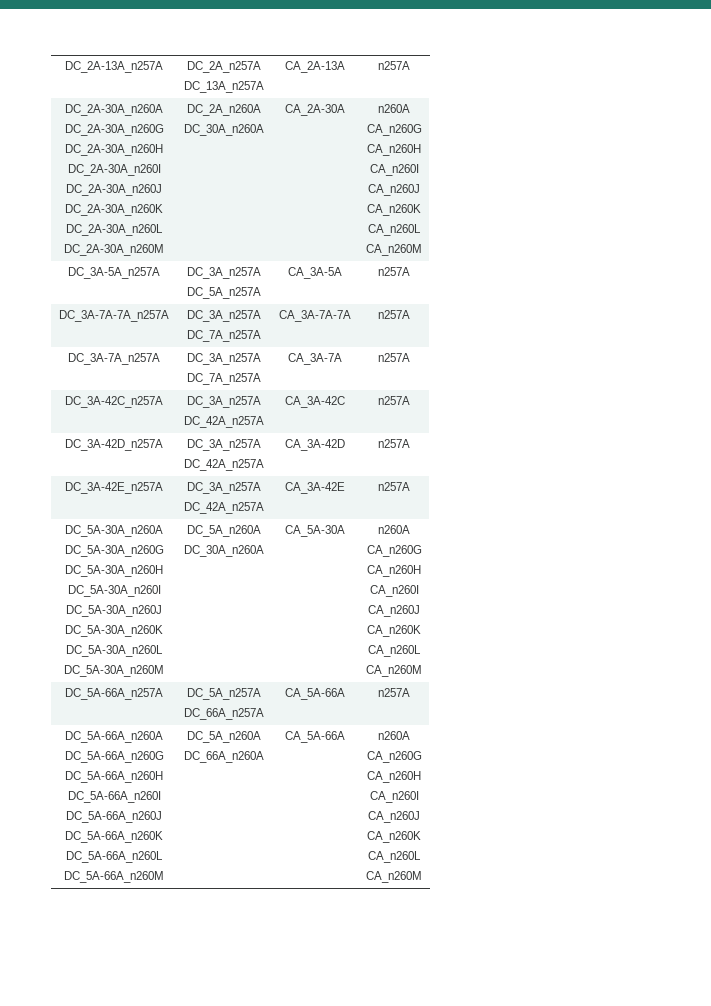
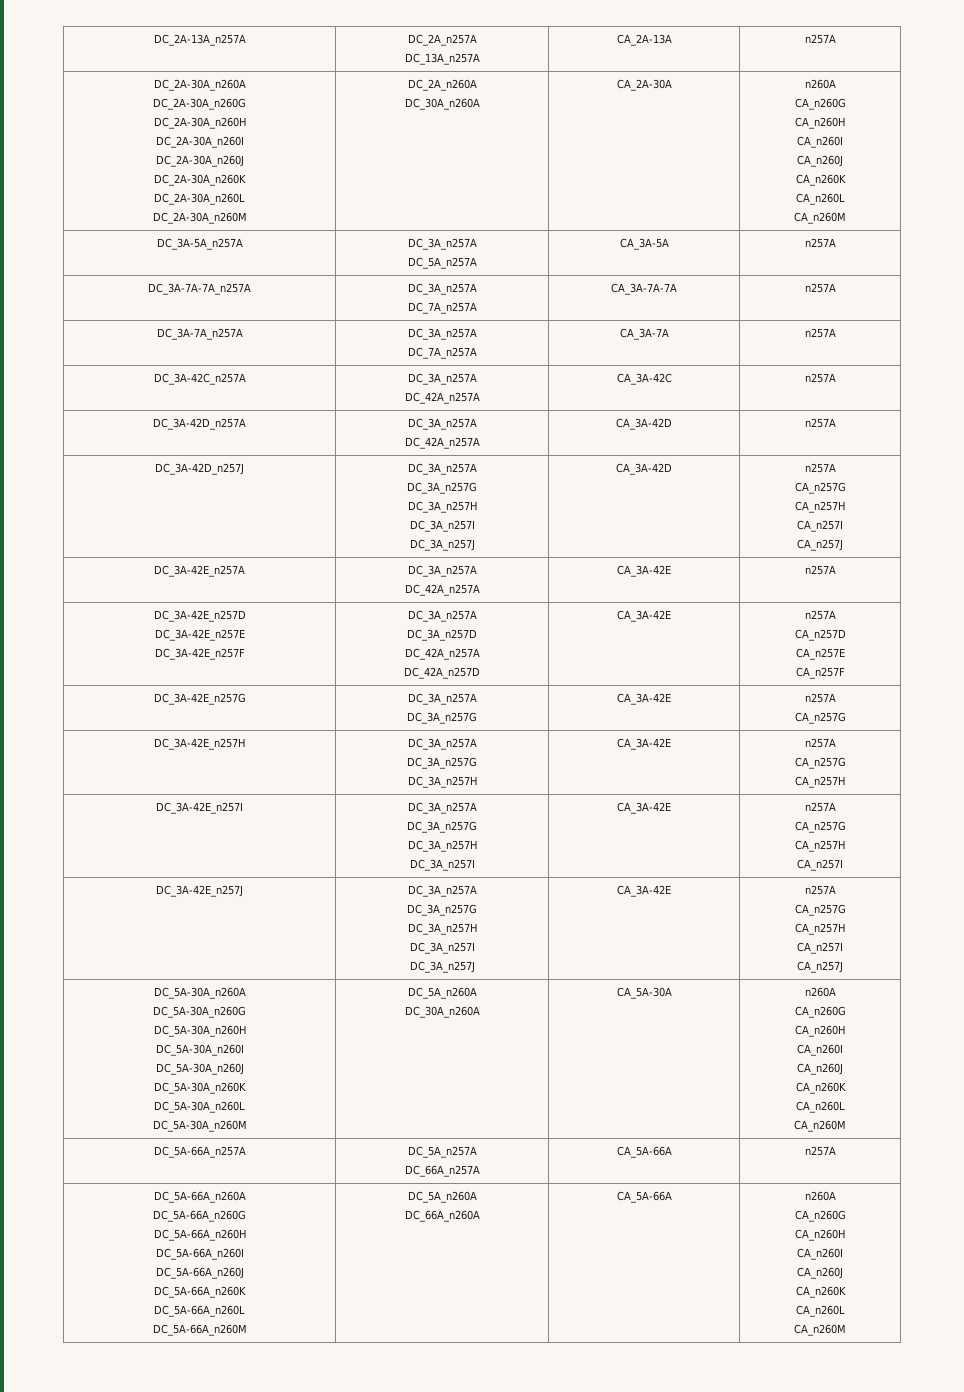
+ DC_3A-42D_n257J | DC_3A_n257A
+ DC_3A_n257G
+ DC_3A_n257H
+ DC_3A_n257I
+ DC_3A_n257J | CA_3A-42D | n257A
+ CA_n257G
+ CA_n257H
+ CA_n257I
+ CA_n257J
+ DC_3A-42E_n257D
+ DC_3A-42E_n257E
+ DC_3A-42E_n257F | DC_3A_n257A
+ DC_3A_n257D
+ DC_42A_n257A
+ DC_42A_n257D | CA_3A-42E | n257A
+ CA_n257D
+ CA_n257E
+ CA_n257F
+ DC_3A-42E_n257G | DC_3A_n257A
+ DC_3A_n257G | CA_3A-42E | n257A
+ CA_n257G
+ DC_3A-42E_n257H | DC_3A_n257A
+ DC_3A_n257G
+ DC_3A_n257H | CA_3A-42E | n257A
+ CA_n257G
+ CA_n257H
+ DC_3A-42E_n257I | DC_3A_n257A
+ DC_3A_n257G
+ DC_3A_n257H
+ DC_3A_n257I | CA_3A-42E | n257A
+ CA_n257G
+ CA_n257H
+ CA_n257I
+ DC_3A-42E_n257J | DC_3A_n257A
+ DC_3A_n257G
+ DC_3A_n257H
+ DC_3A_n257I
+ DC_3A_n257J | CA_3A-42E | n257A
+ CA_n257G
+ CA_n257H
+ CA_n257I
+ CA_n257J

